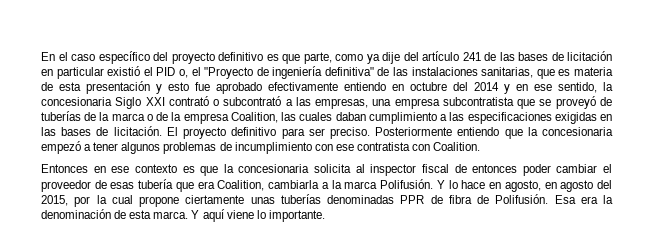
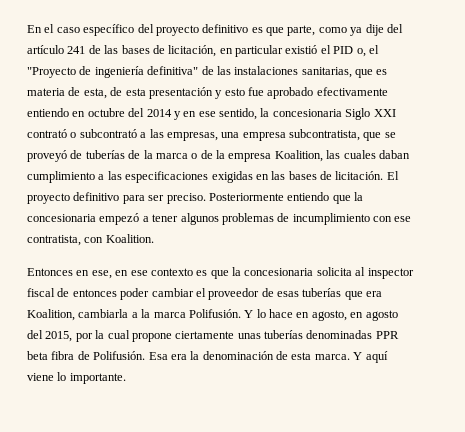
- En el caso específico del proyecto definitivo es que parte, como ya dije del artículo 241 de las bases de licitación en particular existió el PID o, el "Proyecto de ingeniería definitiva" de las instalaciones sanitarias, que es materia de esta presentación y esto fue aprobado efectivamente entiendo en octubre del 2014 y en ese sentido, la concesionaria Siglo XXI contrató o subcontrató a las empresas, una empresa subcontratista que se proveyó de tuberías de la marca o de la empresa Coalition, las cuales daban cumplimiento a las especificaciones exigidas en las bases de licitación.
+ En el caso específico del proyecto definitivo es que parte, como ya dije del artículo 241 de las bases de licitación, en particular existió el PID o, el "Proyecto de ingeniería definitiva" de las instalaciones sanitarias, que es materia de esta, de esta presentación y esto fue aprobado efectivamente entiendo en octubre del 2014 y en ese sentido, la concesionaria Siglo XXI contrató o subcontrató a las empresas, una empresa subcontratista, que se proveyó de tuberías de la marca o de la empresa Koalition, las cuales daban cumplimiento a las especificaciones exigidas en las bases de licitación.
- Posteriormente entiendo que la concesionaria empezó a tener algunos problemas de incumplimiento con ese contratista con Coalition.
+ Posteriormente entiendo que la concesionaria empezó a tener algunos problemas de incumplimiento con ese contratista, con Koalition.
- Entonces en ese contexto es que la concesionaria solicita al inspector fiscal de entonces poder cambiar el proveedor de esas tubería que era Coalition, cambiarla a la marca Polifusión.
+ Entonces en ese, en ese contexto es que la concesionaria solicita al inspector fiscal de entonces poder cambiar el proveedor de esas tuberías que era Koalition, cambiarla a la marca Polifusión.
- Y lo hace en agosto, en agosto del 2015, por la cual propone ciertamente unas tuberías denominadas PPR de fibra de Polifusión.
+ Y lo hace en agosto, en agosto del 2015, por la cual propone ciertamente unas tuberías denominadas PPR beta fibra de Polifusión.

